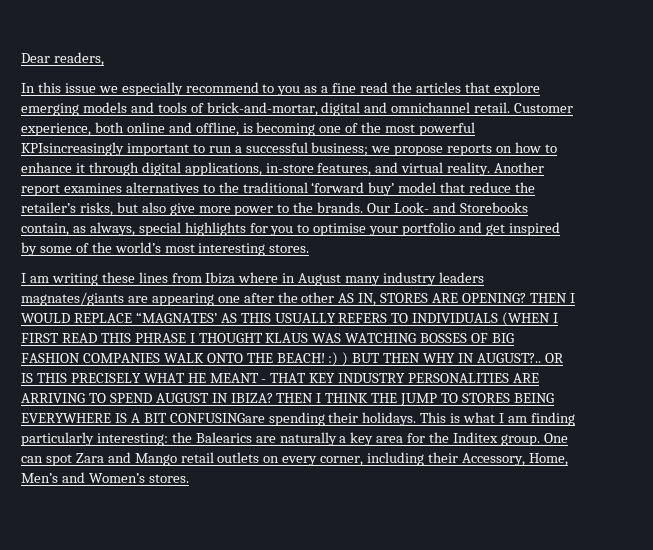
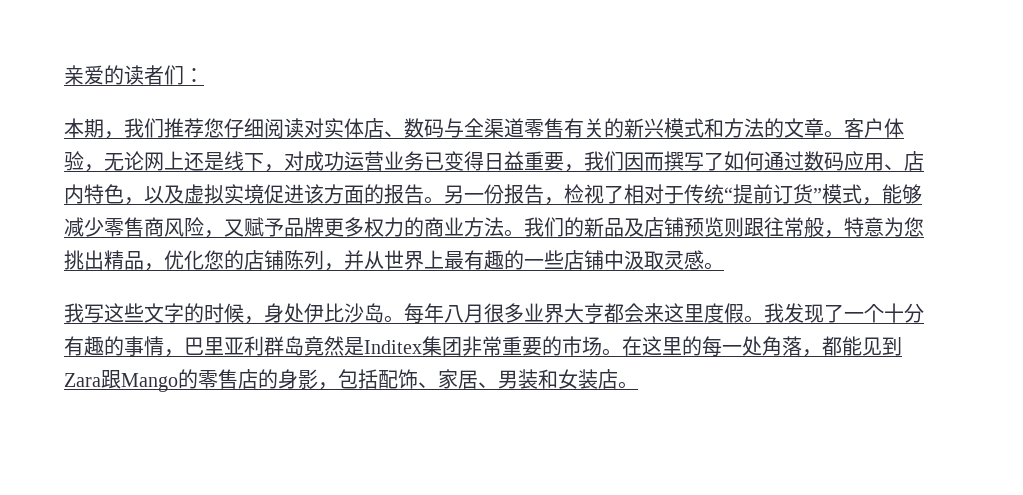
- Dear readers,
- In this issue we especially recommend to you as a fine read the articles that explore emerging models and tools of brick-and-mortar, digital and omnichannel retail. Customer experience, both online and offline, is becoming one of the most powerful KPIsincreasingly important to run a successful business; we propose reports on how to enhance it through digital applications, in-store features, and virtual reality. Another report examines alternatives to the traditional ‘forward buy’ model that reduce the retailer’s risks, but also give more power to the brands. Our Look- and Storebooks contain, as always, special highlights for you to optimise your portfolio and get inspired by some of the world’s most interesting stores.
- I am writing these lines from Ibiza where in August many industry leaders magnates/giants are appearing one after the other AS IN, STORES ARE OPENING? THEN I WOULD REPLACE “MAGNATES’ AS THIS USUALLY REFERS TO INDIVIDUALS (WHEN I FIRST READ THIS PHRASE I THOUGHT KLAUS WAS WATCHING BOSSES OF BIG FASHION COMPANIES WALK ONTO THE BEACH! :) ) BUT THEN WHY IN AUGUST?.. OR IS THIS PRECISELY WHAT HE MEANT - THAT KEY INDUSTRY PERSONALITIES ARE ARRIVING TO SPEND AUGUST IN IBIZA? THEN I THINK THE JUMP TO STORES BEING EVERYWHERE IS A BIT CONFUSINGare spending their holidays. This is what I am finding particularly interesting: the Balearics are naturally a key area for the Inditex group. One can spot Zara and Mango retail outlets on every corner, including their Accessory, Home, Men’s and Women’s stores.
+ 亲爱的读者们：
+ 本期，我们推荐您仔细阅读对实体店、数码与全渠道零售有关的新兴模式和方法的文章。客户体验，无论网上还是线下，对成功运营业务已变得日益重要，我们因而撰写了如何通过数码应用、店内特色，以及虚拟实境促进该方面的报告。另一份报告，检视了相对于传统“提前订货”模式，能够减少零售商风险，又赋予品牌更多权力的商业方法。我们的新品及店铺预览则跟往常般，特意为您挑出精品，优化您的店铺陈列，并从世界上最有趣的一些店铺中汲取灵感。
+ 我写这些文字的时候，身处伊比沙岛。每年八月很多业界大亨都会来这里度假。我发现了一个十分有趣的事情，巴里亚利群岛竟然是Inditex集团非常重要的市场。在这里的每一处角落，都能见到Zara跟Mango的零售店的身影，包括配饰、家居、男装和女装店。

